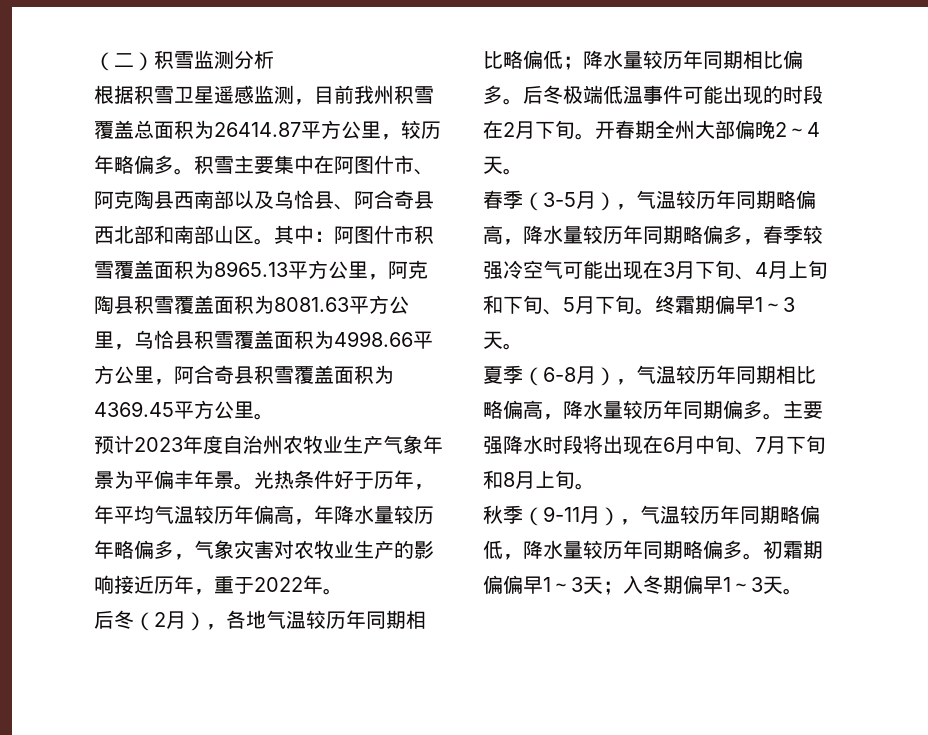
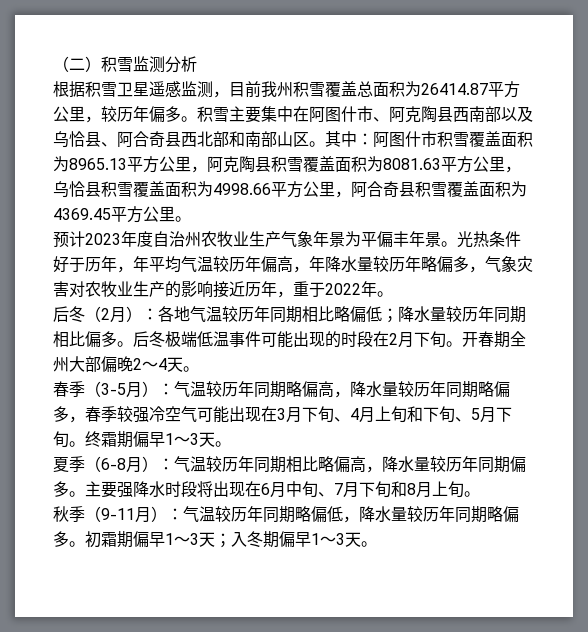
- 根据积雪卫星遥感监测，目前我州积雪覆盖总面积为26414.87平方公里，较历年略偏多。
+ 根据积雪卫星遥感监测，目前我州积雪覆盖总面积为26414.87平方公里，较历年偏多。
- 后冬（2月），各地气温较历年同期相比略偏低；降水量较历年同期相比偏多。
+ 后冬（2月）：各地气温较历年同期相比略偏低；降水量较历年同期相比偏多。
- 春季（3-5月），气温较历年同期略偏高，降水量较历年同期略偏多，春季较强冷空气可能出现在3月下旬、4月上旬和下旬、5月下旬。
+ 春季（3-5月）：气温较历年同期略偏高，降水量较历年同期略偏多，春季较强冷空气可能出现在3月下旬、4月上旬和下旬、5月下旬。
- 夏季（6-8月），气温较历年同期相比略偏高，降水量较历年同期偏多。
+ 夏季（6-8月）：气温较历年同期相比略偏高，降水量较历年同期偏多。
- 秋季（9-11月），气温较历年同期略偏低，降水量较历年同期略偏多。
+ 秋季（9-11月）：气温较历年同期略偏低，降水量较历年同期略偏多。
- 初霜期偏偏早1～3天；入冬期偏早1～3天。
+ 初霜期偏早1～3天；入冬期偏早1～3天。

